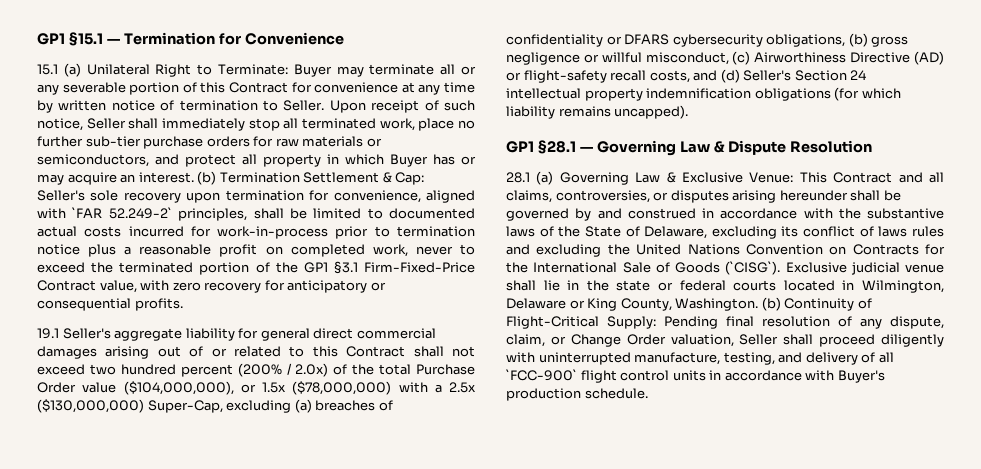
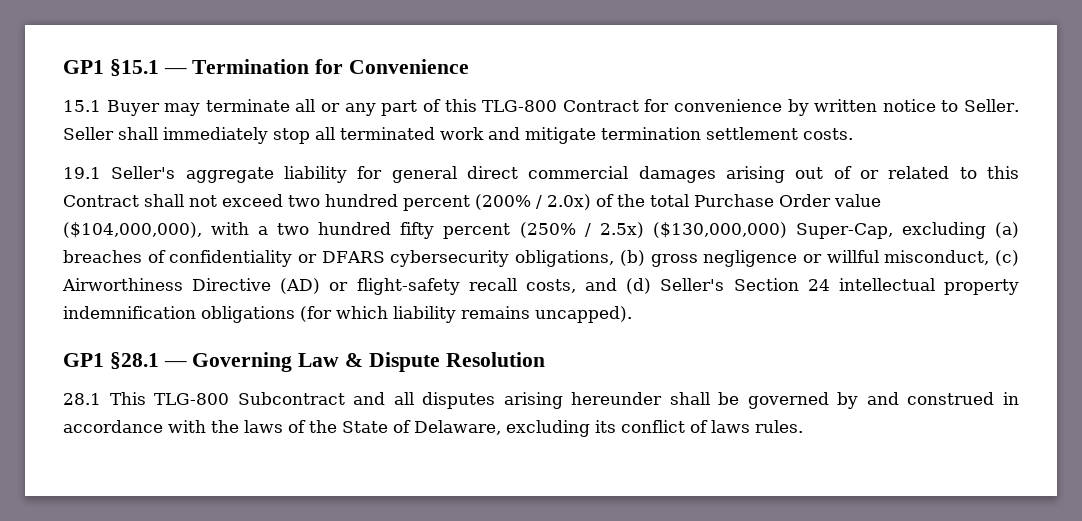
- 15.1 (a) Unilateral Right to Terminate: Buyer may terminate all or any severable portion of this Contract for convenience at any time by written notice of termination to Seller. Upon receipt of such notice, Seller shall immediately stop all terminated work, place no further sub-tier purchase orders for raw materials or semiconductors, and protect all property in which Buyer has or may acquire an interest. (b) Termination Settlement & Cap: Seller's sole recovery upon termination for convenience, aligned with `FAR 52.249-2` principles, shall be limited to documented actual costs incurred for work-in-process prior to termination notice plus a reasonable profit on completed work, never to exceed the terminated portion of the GP1 §3.1 Firm-Fixed-Price Contract value, with zero recovery for anticipatory or consequential profits.
+ 15.1 Buyer may terminate all or any part of this TLG-800 Contract for convenience by written notice to Seller. Seller shall immediately stop all terminated work and mitigate termination settlement costs.
- 19.1 Seller's aggregate liability for general direct commercial damages arising out of or related to this Contract shall not exceed two hundred percent (200% / 2.0x) of the total Purchase Order value ($104,000,000), or 1.5x ($78,000,000) with a 2.5x ($130,000,000) Super-Cap, excluding (a) breaches of confidentiality or DFARS cybersecurity obligations, (b) gross negligence or willful misconduct, (c) Airworthiness Directive (AD) or flight-safety recall costs, and (d) Seller's Section 24 intellectual property indemnification obligations (for which liability remains uncapped).
+ 19.1 Seller's aggregate liability for general direct commercial damages arising out of or related to this Contract shall not exceed two hundred percent (200% / 2.0x) of the total Purchase Order value ($104,000,000), with a two hundred fifty percent (250% / 2.5x) ($130,000,000) Super-Cap, excluding (a) breaches of confidentiality or DFARS cybersecurity obligations, (b) gross negligence or willful misconduct, (c) Airworthiness Directive (AD) or flight-safety recall costs, and (d) Seller's Section 24 intellectual property indemnification obligations (for which liability remains uncapped).
- 28.1 (a) Governing Law & Exclusive Venue: This Contract and all claims, controversies, or disputes arising hereunder shall be governed by and construed in accordance with the substantive laws of the State of Delaware, excluding its conflict of laws rules and excluding the United Nations Convention on Contracts for the International Sale of Goods (`CISG`). Exclusive judicial venue shall lie in the state or federal courts located in Wilmington, Delaware or King County, Washington. (b) Continuity of Flight-Critical Supply: Pending final resolution of any dispute, claim, or Change Order valuation, Seller shall proceed diligently with uninterrupted manufacture, testing, and delivery of all `FCC-900` flight control units in accordance with Buyer's production schedule.
+ 28.1 This TLG-800 Subcontract and all disputes arising hereunder shall be governed by and construed in accordance with the laws of the State of Delaware, excluding its conflict of laws rules.

